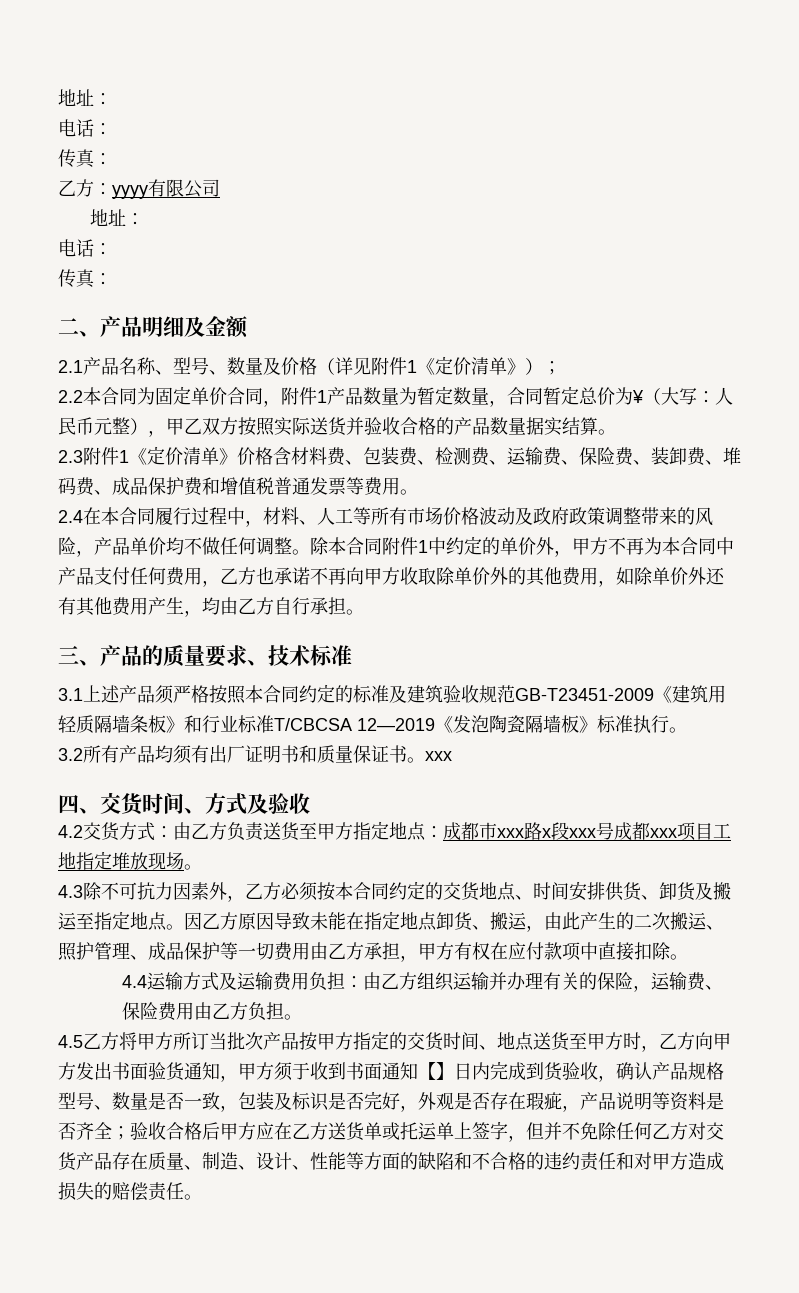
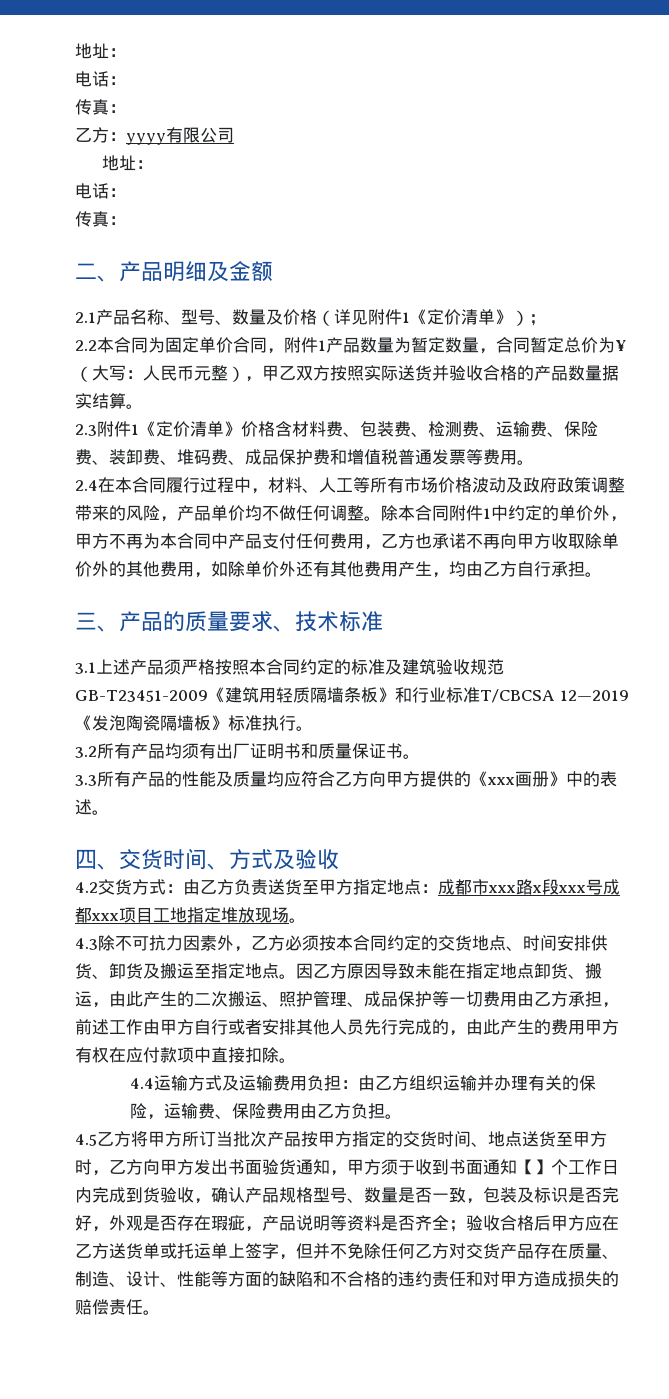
- 3.2所有产品均须有出厂证明书和质量保证书。xxx
+ 3.2所有产品均须有出厂证明书和质量保证书。
+ 3.3所有产品的性能及质量均应符合乙方向甲方提供的《xxx画册》中的表述。
- 因乙方原因导致未能在指定地点卸货、搬运，由此产生的二次搬运、照护管理、成品保护等一切费用由乙方承担，甲方有权在应付款项中直接扣除。
+ 因乙方原因导致未能在指定地点卸货、搬运，由此产生的二次搬运、照护管理、成品保护等一切费用由乙方承担，前述工作由甲方自行或者安排其他人员先行完成的，由此产生的费用甲方有权在应付款项中直接扣除。
- 4.5乙方将甲方所订当批次产品按甲方指定的交货时间、地点送货至甲方时，乙方向甲方发出书面验货通知，甲方须于收到书面通知【】日内完成到货验收，确认产品规格型号、数量是否一致，包装及标识是否完好，外观是否存在瑕疵，产品说明等资料是否齐全；
+ 4.5乙方将甲方所订当批次产品按甲方指定的交货时间、地点送货至甲方时，乙方向甲方发出书面验货通知，甲方须于收到书面通知【】个工作日内完成到货验收，确认产品规格型号、数量是否一致，包装及标识是否完好，外观是否存在瑕疵，产品说明等资料是否齐全；

